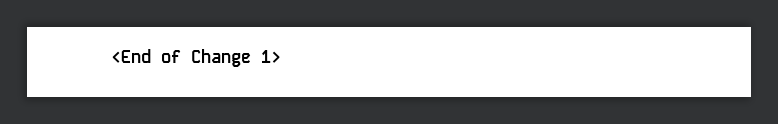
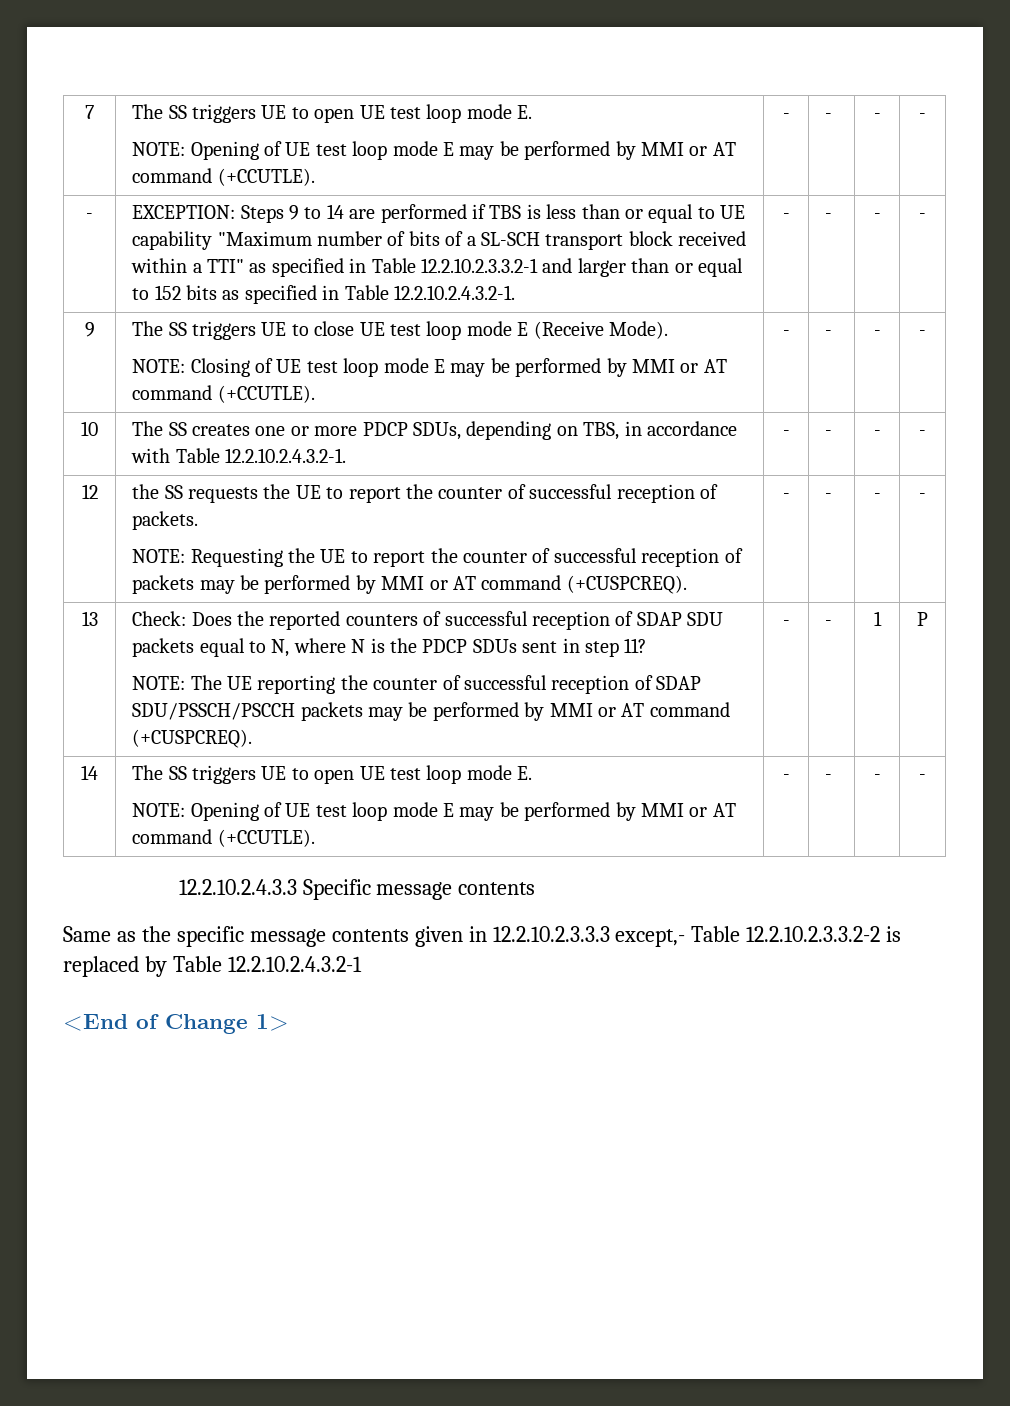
+ 7 | The SS triggers UE to open UE test loop mode E.
+ NOTE: Opening of UE test loop mode E may be performed by MMI or AT command (+CCUTLE). | - | - | - | -
+ - | EXCEPTION: Steps 9 to 14 are performed if TBS is less than or equal to UE capability "Maximum number of bits of a SL-SCH transport block received within a TTI" as specified in Table 12.2.10.2.3.3.2-1 and larger than or equal to 152 bits as specified in Table 12.2.10.2.4.3.2-1. | - | - | - | -
+ 9 | The SS triggers UE to close UE test loop mode E (Receive Mode).
+ NOTE: Closing of UE test loop mode E may be performed by MMI or AT command (+CCUTLE). | - | - | - | -
+ 10 | The SS creates one or more PDCP SDUs, depending on TBS, in accordance with Table 12.2.10.2.4.3.2-1. | - | - | - | -
+ 12 | the SS requests the UE to report the counter of successful reception of packets.
+ NOTE: Requesting the UE to report the counter of successful reception of packets may be performed by MMI or AT command (+CUSPCREQ). | - | - | - | -
+ 13 | Check: Does the reported counters of successful reception of SDAP SDU packets equal to N, where N is the PDCP SDUs sent in step 11?
+ NOTE: The UE reporting the counter of successful reception of SDAP SDU/PSSCH/PSCCH packets may be performed by MMI or AT command (+CUSPCREQ). | - | - | 1 | P
+ 14 | The SS triggers UE to open UE test loop mode E.
+ NOTE: Opening of UE test loop mode E may be performed by MMI or AT command (+CCUTLE). | - | - | - | -
+ 12.2.10.2.4.3.3 Specific message contents
+ Same as the specific message contents given in 12.2.10.2.3.3.3 except,- Table 12.2.10.2.3.3.2-2 is replaced by Table 12.2.10.2.4.3.2-1

